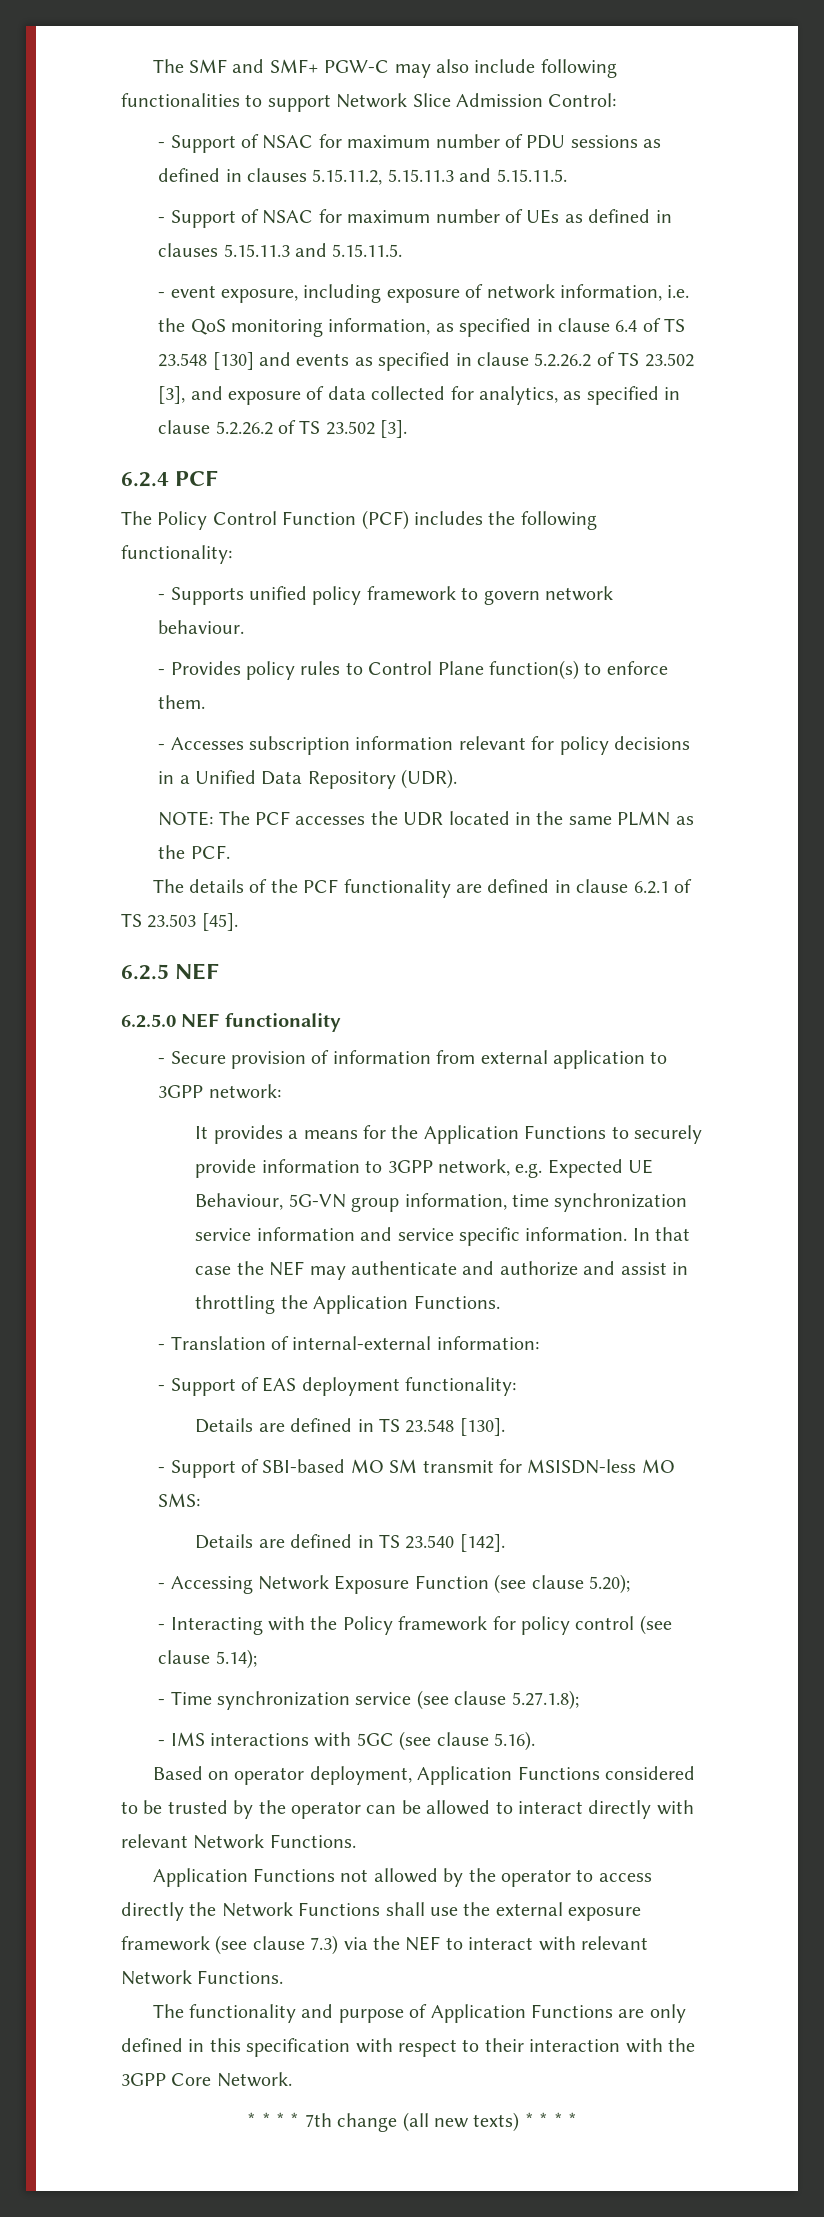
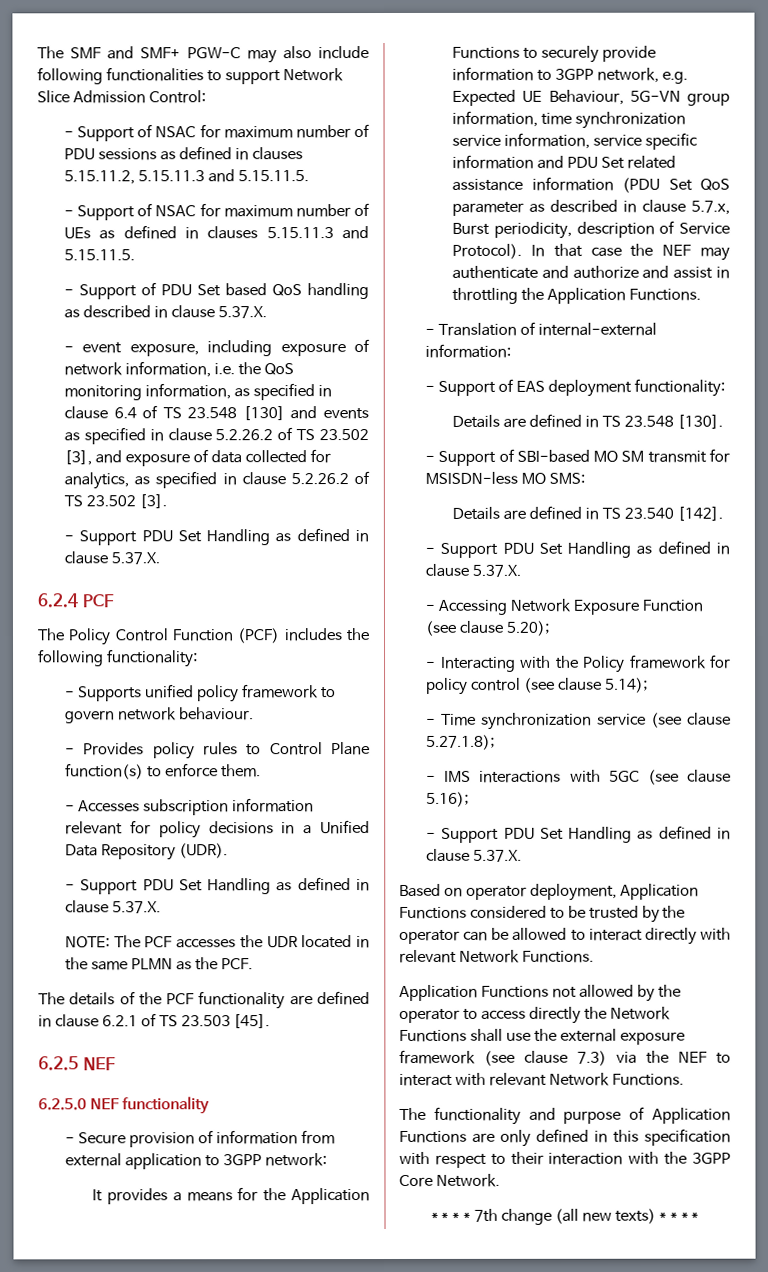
+ - Support of PDU Set based QoS handling as described in clause 5.37.X.
  - event exposure, including exposure of network information, i.e. the QoS monitoring information, as specified in clause 6.4 of TS 23.548 [130] and events as specified in clause 5.2.26.2 of TS 23.502 [3], and exposure of data collected for analytics, as specified in clause 5.2.26.2 of TS 23.502 [3].
+ - Support PDU Set Handling as defined in clause 5.37.X.
  - Accesses subscription information relevant for policy decisions in a Unified Data Repository (UDR).
+ - Support PDU Set Handling as defined in clause 5.37.X.
- It provides a means for the Application Functions to securely provide information to 3GPP network, e.g. Expected UE Behaviour, 5G-VN group information, time synchronization service information and service specific information.
+ It provides a means for the Application Functions to securely provide information to 3GPP network, e.g. Expected UE Behaviour, 5G-VN group information, time synchronization service information, service specific information and PDU Set related assistance information (PDU Set QoS parameter as described in clause 5.7.x, Burst periodicity, description of Service Protocol).
  Details are defined in TS 23.540 [142].
+ - Support PDU Set Handling as defined in clause 5.37.X.
- - IMS interactions with 5GC (see clause 5.16).
+ - IMS interactions with 5GC (see clause 5.16);
+ - Support PDU Set Handling as defined in clause 5.37.X.

